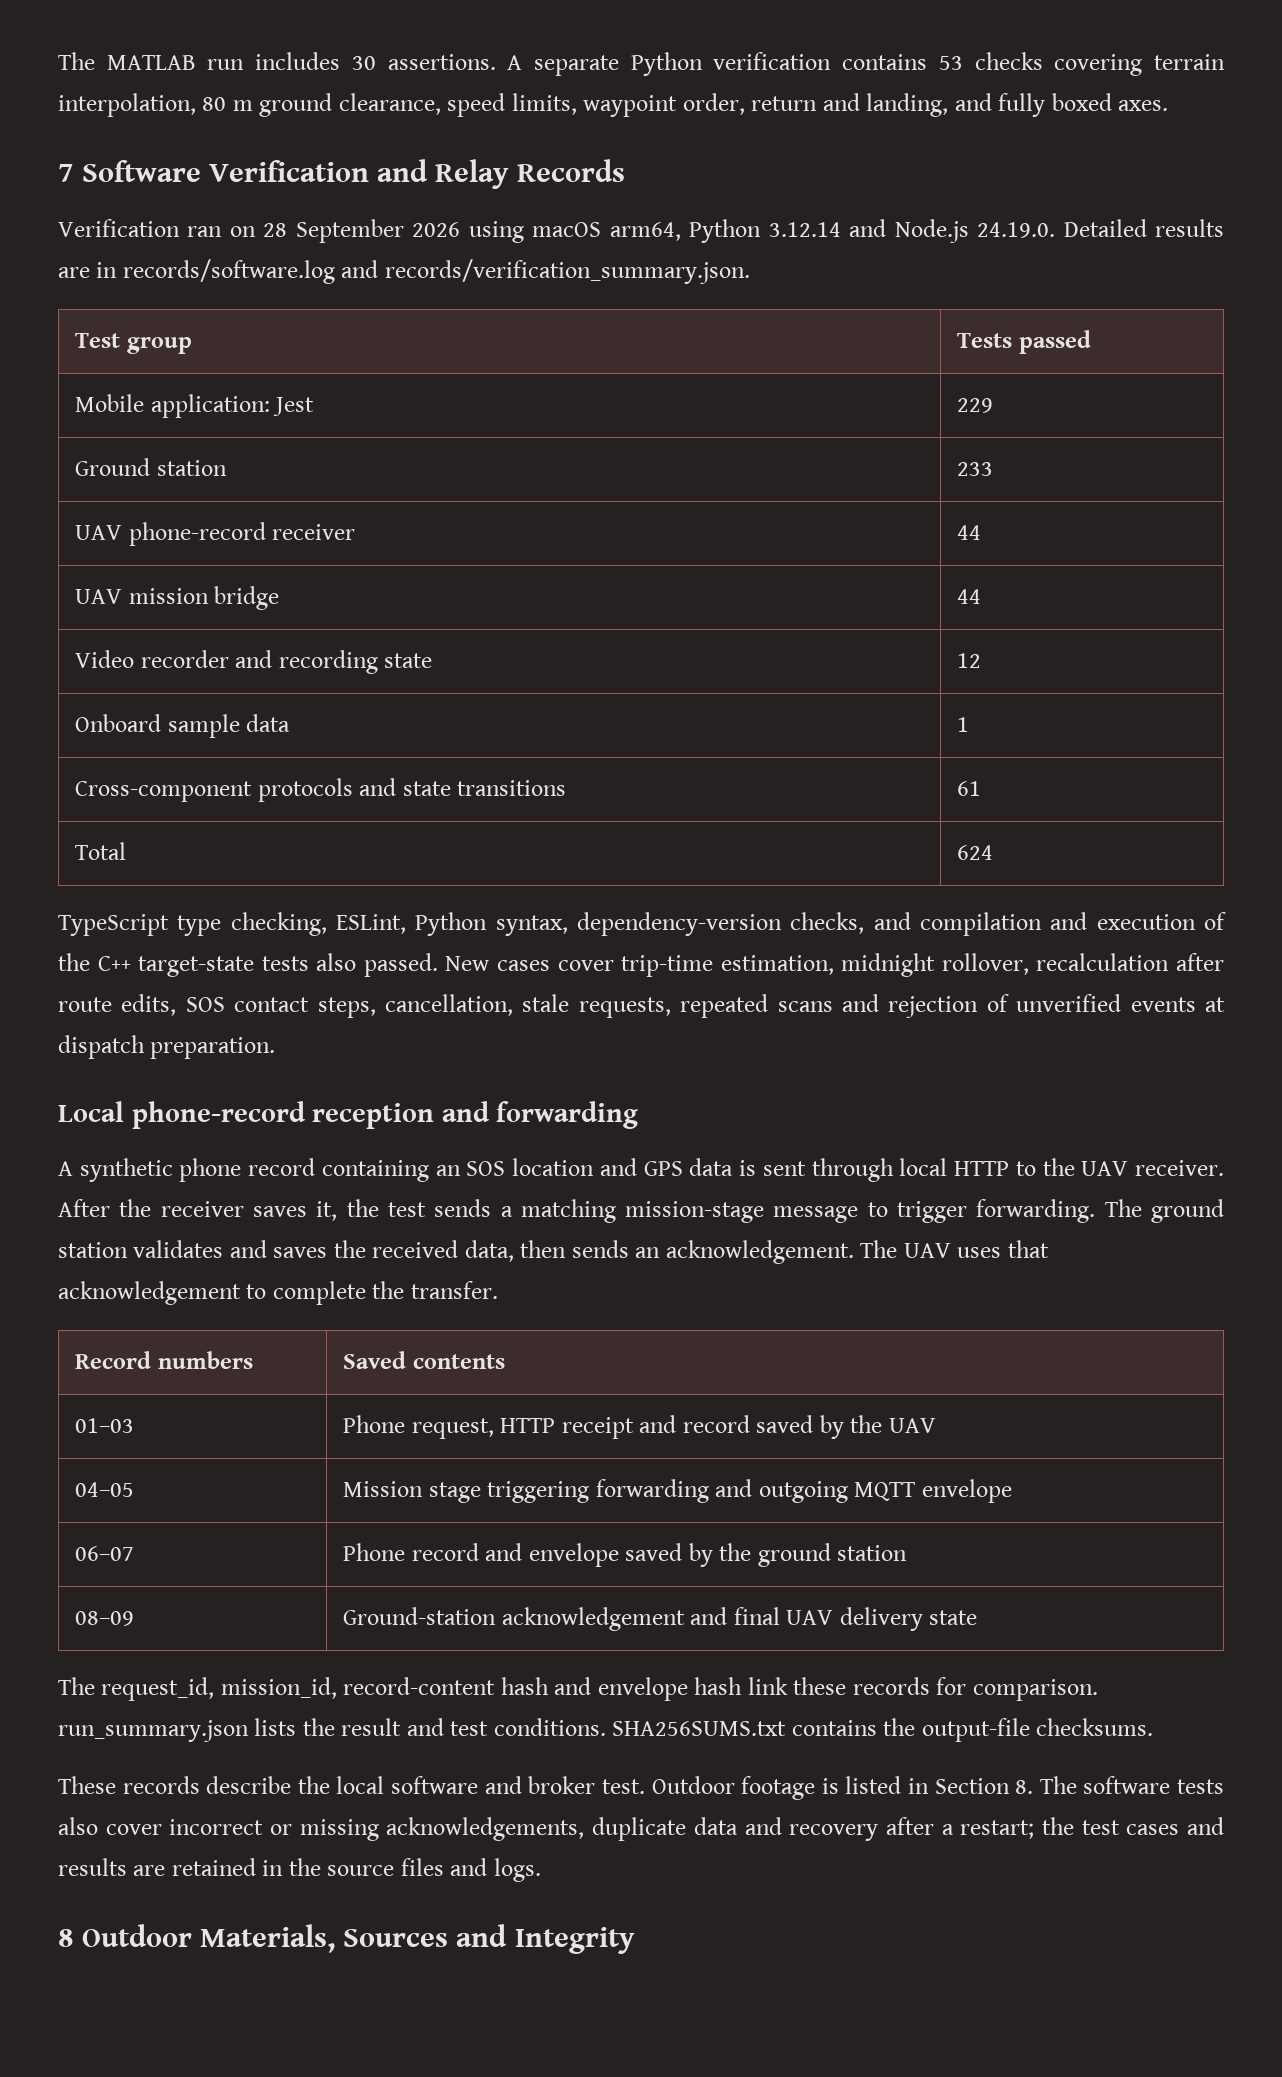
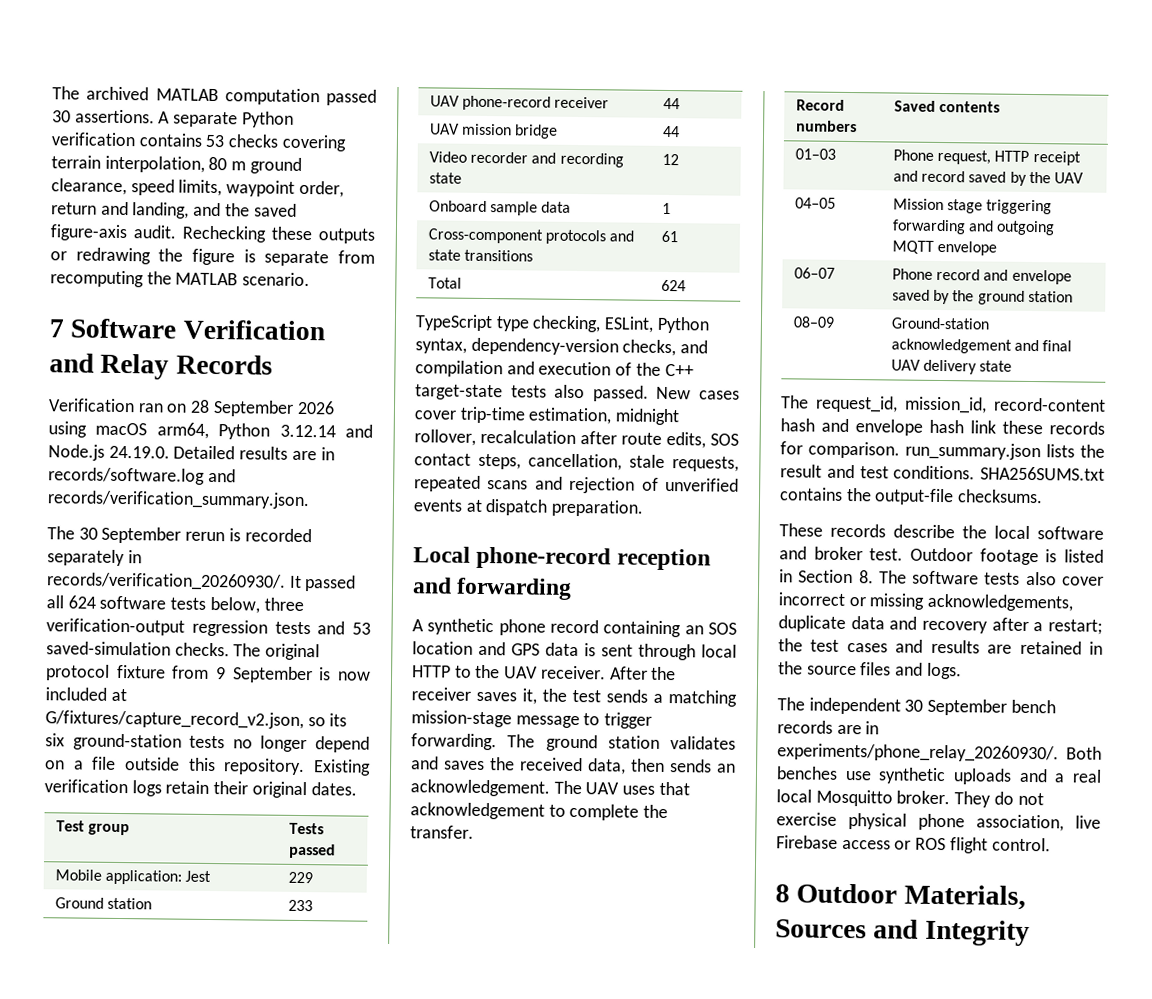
- The MATLAB run includes 30 assertions.
+ The archived MATLAB computation passed 30 assertions.
- A separate Python verification contains 53 checks covering terrain interpolation, 80 m ground clearance, speed limits, waypoint order, return and landing, and fully boxed axes.
+ A separate Python verification contains 53 checks covering terrain interpolation, 80 m ground clearance, speed limits, waypoint order, return and landing, and the saved figure-axis audit. Rechecking these outputs or redrawing the figure is separate from recomputing the MATLAB scenario.
+ The 30 September rerun is recorded separately in records/verification_20260930/. It passed all 624 software tests below, three verification-output regression tests and 53 saved-simulation checks. The original protocol fixture from 9 September is now included at G/fixtures/capture_record_v2.json, so its six ground-station tests no longer depend on a file outside this repository. Existing verification logs retain their original dates.
+ The independent 30 September bench records are in experiments/phone_relay_20260930/. Both benches use synthetic uploads and a real local Mosquitto broker. They do not exercise physical phone association, live Firebase access or ROS flight control.

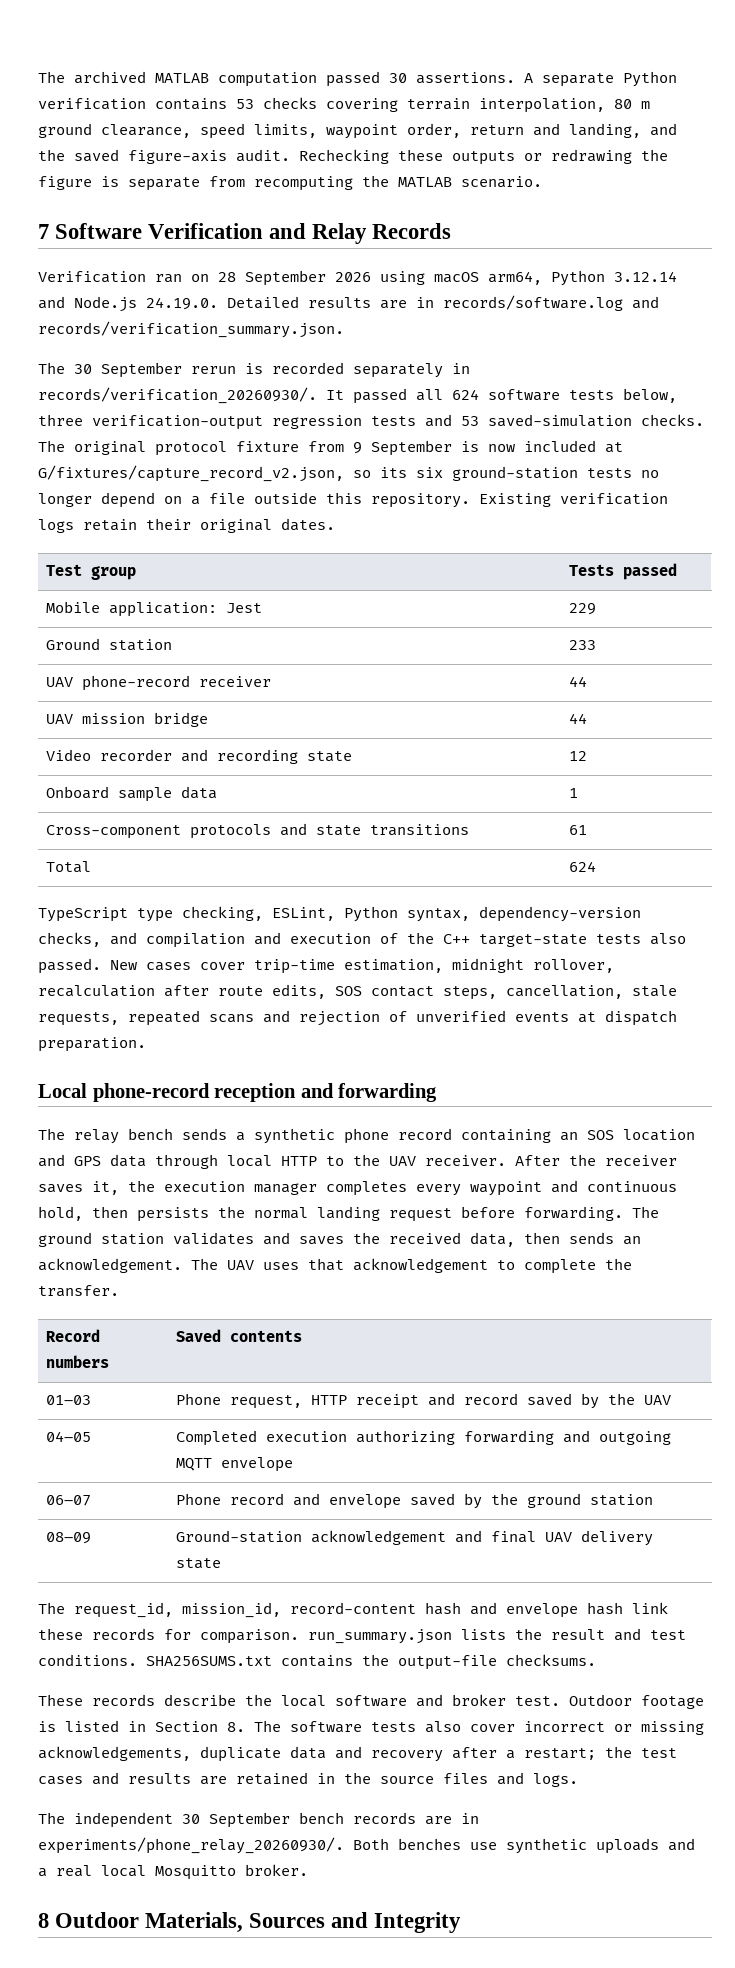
- A synthetic phone record containing an SOS location and GPS data is sent through local HTTP to the UAV receiver.
+ The relay bench sends a synthetic phone record containing an SOS location and GPS data through local HTTP to the UAV receiver.
- After the receiver saves it, the test sends a matching mission-stage message to trigger forwarding.
+ After the receiver saves it, the execution manager completes every waypoint and continuous hold, then persists the normal landing request before forwarding.
- 04–05 | Mission stage triggering forwarding and outgoing MQTT envelope
+ 04–05 | Completed execution authorizing forwarding and outgoing MQTT envelope
- They do not exercise physical phone association, live Firebase access or ROS flight control.

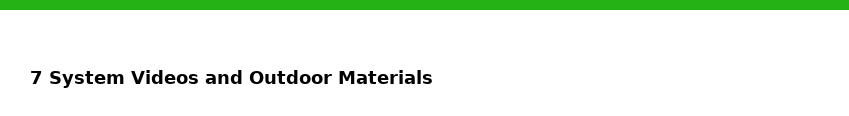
- The archived MATLAB computation passed 30 assertions. A separate Python verification contains 53 checks covering terrain interpolation, 80 m ground clearance, speed limits, waypoint order, return and landing, and the saved figure-axis audit. Rechecking these outputs or redrawing the figure is separate from recomputing the MATLAB scenario.
- 7 Software Verification and Relay Records
- Verification ran on 28 September 2026 using macOS arm64, Python 3.12.14 and Node.js 24.19.0. Detailed results are in records/software.log and records/verification_summary.json.
- The 30 September rerun is recorded separately in records/verification_20260930/. It passed all 624 software tests below, three verification-output regression tests and 53 saved-simulation checks. The original protocol fixture from 9 September is now included at G/fixtures/capture_record_v2.json, so its six ground-station tests no longer depend on a file outside this repository. Existing verification logs retain their original dates.
- Test group | Tests passed
- Mobile application: Jest | 229
- Ground station | 233
- UAV phone-record receiver | 44
- UAV mission bridge | 44
- Video recorder and recording state | 12
- Onboard sample data | 1
- Cross-component protocols and state transitions | 61
- Total | 624
- TypeScript type checking, ESLint, Python syntax, dependency-version checks, and compilation and execution of the C++ target-state tests also passed. New cases cover trip-time estimation, midnight rollover, recalculation after route edits, SOS contact steps, cancellation, stale requests, repeated scans and rejection of unverified events at dispatch preparation.
- Local phone-record reception and forwarding
- The relay bench sends a synthetic phone record containing an SOS location and GPS data through local HTTP to the UAV receiver. After the receiver saves it, the execution manager completes every waypoint and continuous hold, then persists the normal landing request before forwarding. The ground station validates and saves the received data, then sends an acknowledgement. The UAV uses that acknowledgement to complete the transfer.
- Record numbers | Saved contents
- 01–03 | Phone request, HTTP receipt and record saved by the UAV
- 04–05 | Completed execution authorizing forwarding and outgoing MQTT envelope
- 06–07 | Phone record and envelope saved by the ground station
- 08–09 | Ground-station acknowledgement and final UAV delivery state
- The request_id, mission_id, record-content hash and envelope hash link these records for comparison. run_summary.json lists the result and test conditions. SHA256SUMS.txt contains the output-file checksums.
- These records describe the local software and broker test. Outdoor footage is listed in Section 8. The software tests also cover incorrect or missing acknowledgements, duplicate data and recovery after a restart; the test cases and results are retained in the source files and logs.
- The independent 30 September bench records are in experiments/phone_relay_20260930/. Both benches use synthetic uploads and a real local Mosquitto broker.
- 8 Outdoor Materials, Sources and Integrity
+ 7 System Videos and Outdoor Materials

